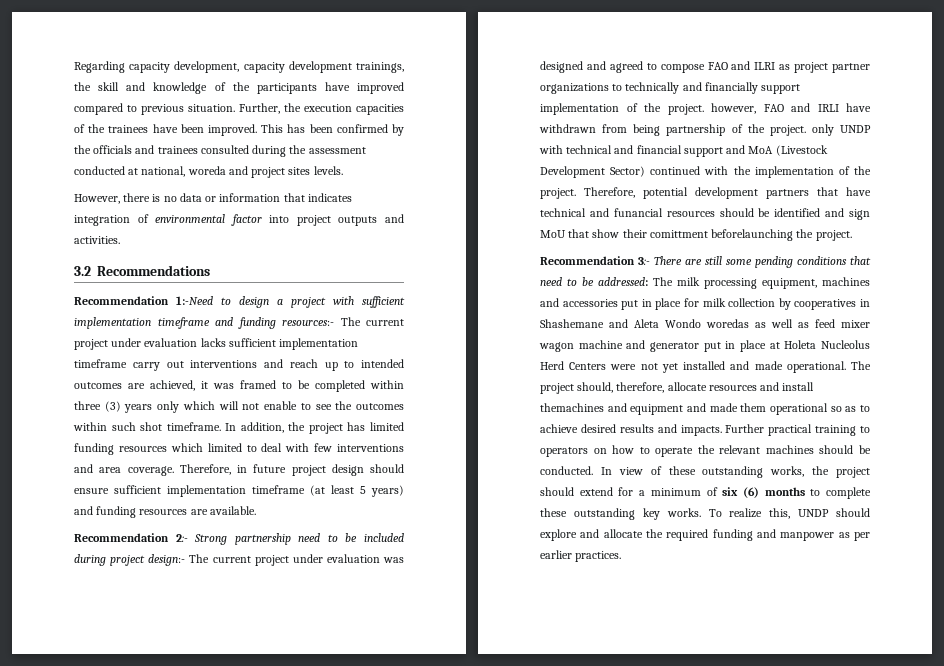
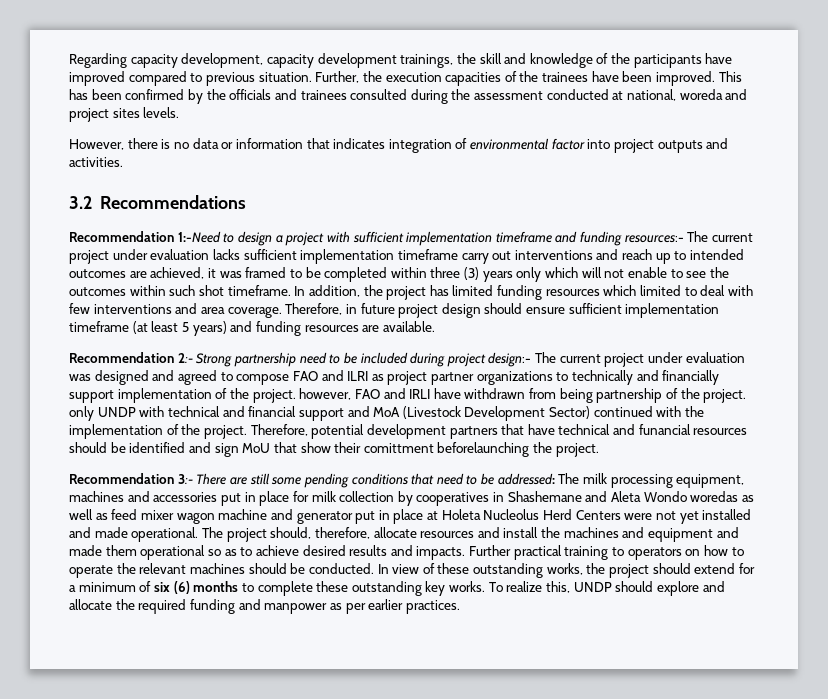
- The project should, therefore, allocate resources and install themachines and equipment and made them operational so as to achieve desired results and impacts.
+ The project should, therefore, allocate resources and install the machines and equipment and made them operational so as to achieve desired results and impacts.

